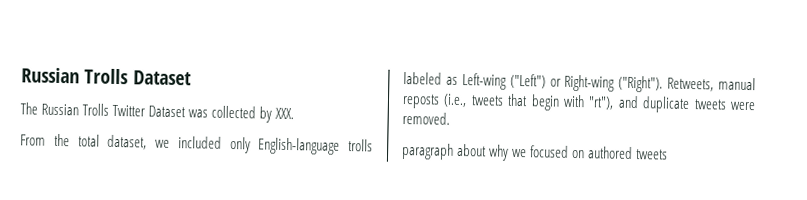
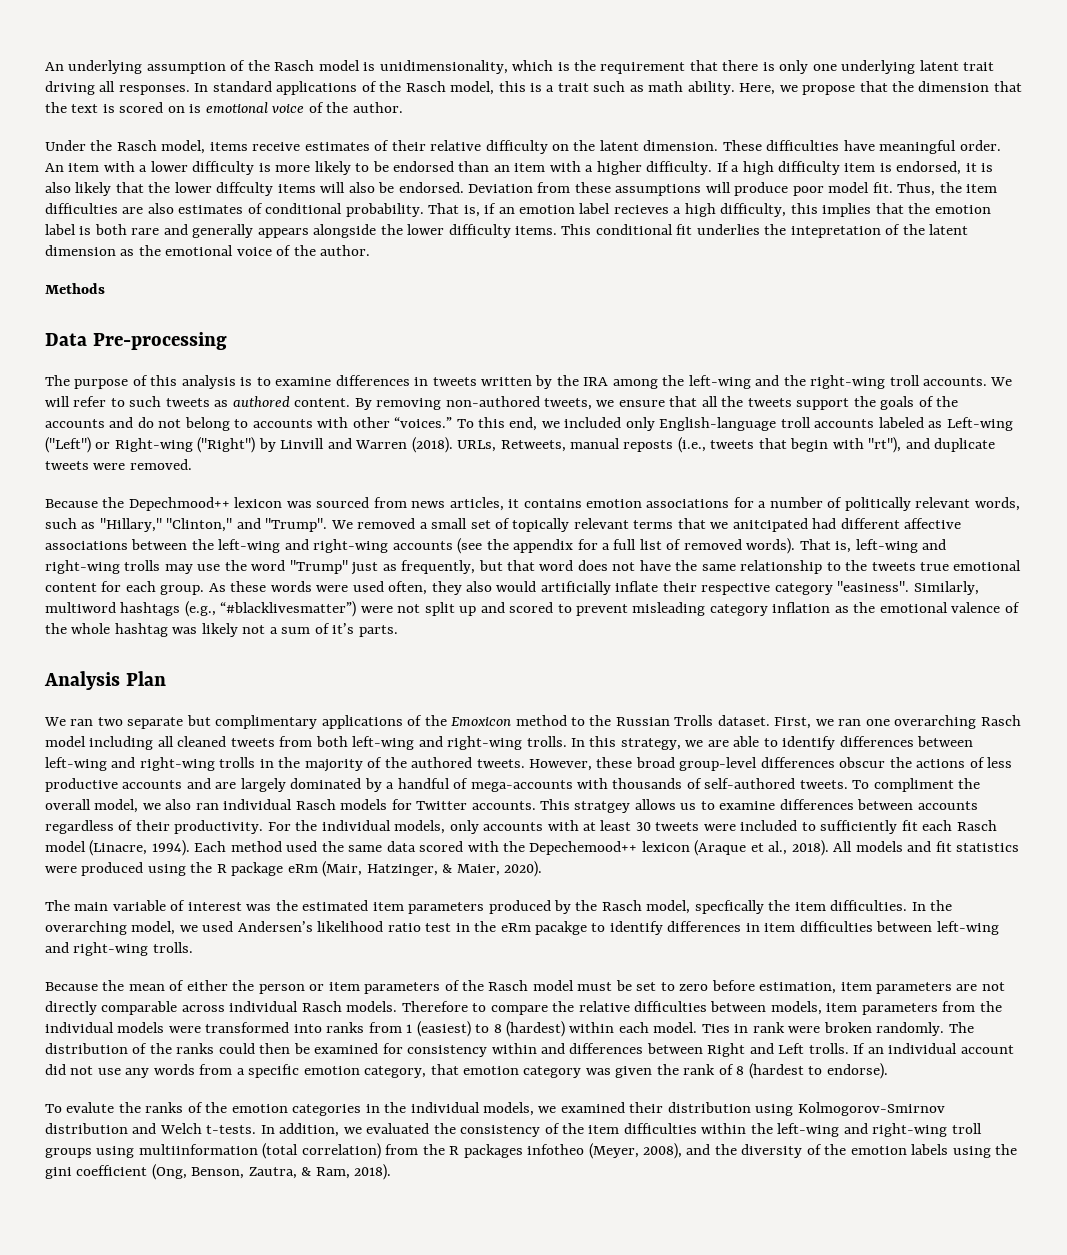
- Russian Trolls Dataset
- The Russian Trolls Twitter Dataset was collected by XXX.
- From the total dataset, we included only English-language trolls labeled as Left-wing ("Left") or Right-wing ("Right"). Retweets, manual reposts (i.e., tweets that begin with "rt"), and duplicate tweets were removed.
+ An underlying assumption of the Rasch model is unidimensionality, which is the requirement that there is only one underlying latent trait driving all responses. In standard applications of the Rasch model, this is a trait such as math ability. Here, we propose that the dimension that the text is scored on is emotional voice of the author.
+ Under the Rasch model, items receive estimates of their relative difficulty on the latent dimension. These difficulties have meaningful order. An item with a lower difficulty is more likely to be endorsed than an item with a higher difficulty. If a high difficulty item is endorsed, it is also likely that the lower diffculty items will also be endorsed. Deviation from these assumptions will produce poor model fit. Thus, the item difficulties are also estimates of conditional probability. That is, if an emotion label recieves a high difficulty, this implies that the emotion label is both rare and generally appears alongside the lower difficulty items. This conditional fit underlies the intepretation of the latent dimension as the emotional voice of the author.
+ Methods
+ Data Pre-processing
+ The purpose of this analysis is to examine differences in tweets written by the IRA among the left-wing and the right-wing troll accounts. We will refer to such tweets as authored content. By removing non-authored tweets, we ensure that all the tweets support the goals of the accounts and do not belong to accounts with other “voices.” To this end, we included only English-language troll accounts labeled as Left-wing ("Left") or Right-wing ("Right") by Linvill and Warren (2018). URLs, Retweets, manual reposts (i.e., tweets that begin with "rt"), and duplicate tweets were removed.
- paragraph about why we focused on authored tweets
+ Because the Depechmood++ lexicon was sourced from news articles, it contains emotion associations for a number of politically relevant words, such as "Hillary," "Clinton," and "Trump". We removed a small set of topically relevant terms that we anitcipated had different affective associations between the left-wing and right-wing accounts (see the appendix for a full list of removed words). That is, left-wing and right-wing trolls may use the word "Trump" just as frequently, but that word does not have the same relationship to the tweets true emotional content for each group. As these words were used often, they also would artificially inflate their respective category "easiness". Similarly, multiword hashtags (e.g., “#blacklivesmatter”) were not split up and scored to prevent misleading category inflation as the emotional valence of the whole hashtag was likely not a sum of it’s parts.
+ Analysis Plan
+ We ran two separate but complimentary applications of the Emoxicon method to the Russian Trolls dataset. First, we ran one overarching Rasch model including all cleaned tweets from both left-wing and right-wing trolls. In this strategy, we are able to identify differences between left-wing and right-wing trolls in the majority of the authored tweets. However, these broad group-level differences obscur the actions of less productive accounts and are largely dominated by a handful of mega-accounts with thousands of self-authored tweets. To compliment the overall model, we also ran individual Rasch models for Twitter accounts. This stratgey allows us to examine differences between accounts regardless of their productivity. For the individual models, only accounts with at least 30 tweets were included to sufficiently fit each Rasch model (Linacre, 1994). Each method used the same data scored with the Depechemood++ lexicon (Araque et al., 2018). All models and fit statistics were produced using the R package eRm (Mair, Hatzinger, & Maier, 2020).
+ The main variable of interest was the estimated item parameters produced by the Rasch model, specfically the item difficulties. In the overarching model, we used Andersen’s likelihood ratio test in the eRm pacakge to identify differences in item difficulties between left-wing and right-wing trolls.
+ Because the mean of either the person or item parameters of the Rasch model must be set to zero before estimation, item parameters are not directly comparable across individual Rasch models. Therefore to compare the relative difficulties between models, item parameters from the individual models were transformed into ranks from 1 (easiest) to 8 (hardest) within each model. Ties in rank were broken randomly. The distribution of the ranks could then be examined for consistency within and differences between Right and Left trolls. If an individual account did not use any words from a specific emotion category, that emotion category was given the rank of 8 (hardest to endorse).
+ To evalute the ranks of the emotion categories in the individual models, we examined their distribution using Kolmogorov-Smirnov distribution and Welch t-tests. In addition, we evaluated the consistency of the item difficulties within the left-wing and right-wing troll groups using multiinformation (total correlation) from the R packages infotheo (Meyer, 2008), and the diversity of the emotion labels using the gini coefficient (Ong, Benson, Zautra, & Ram, 2018).

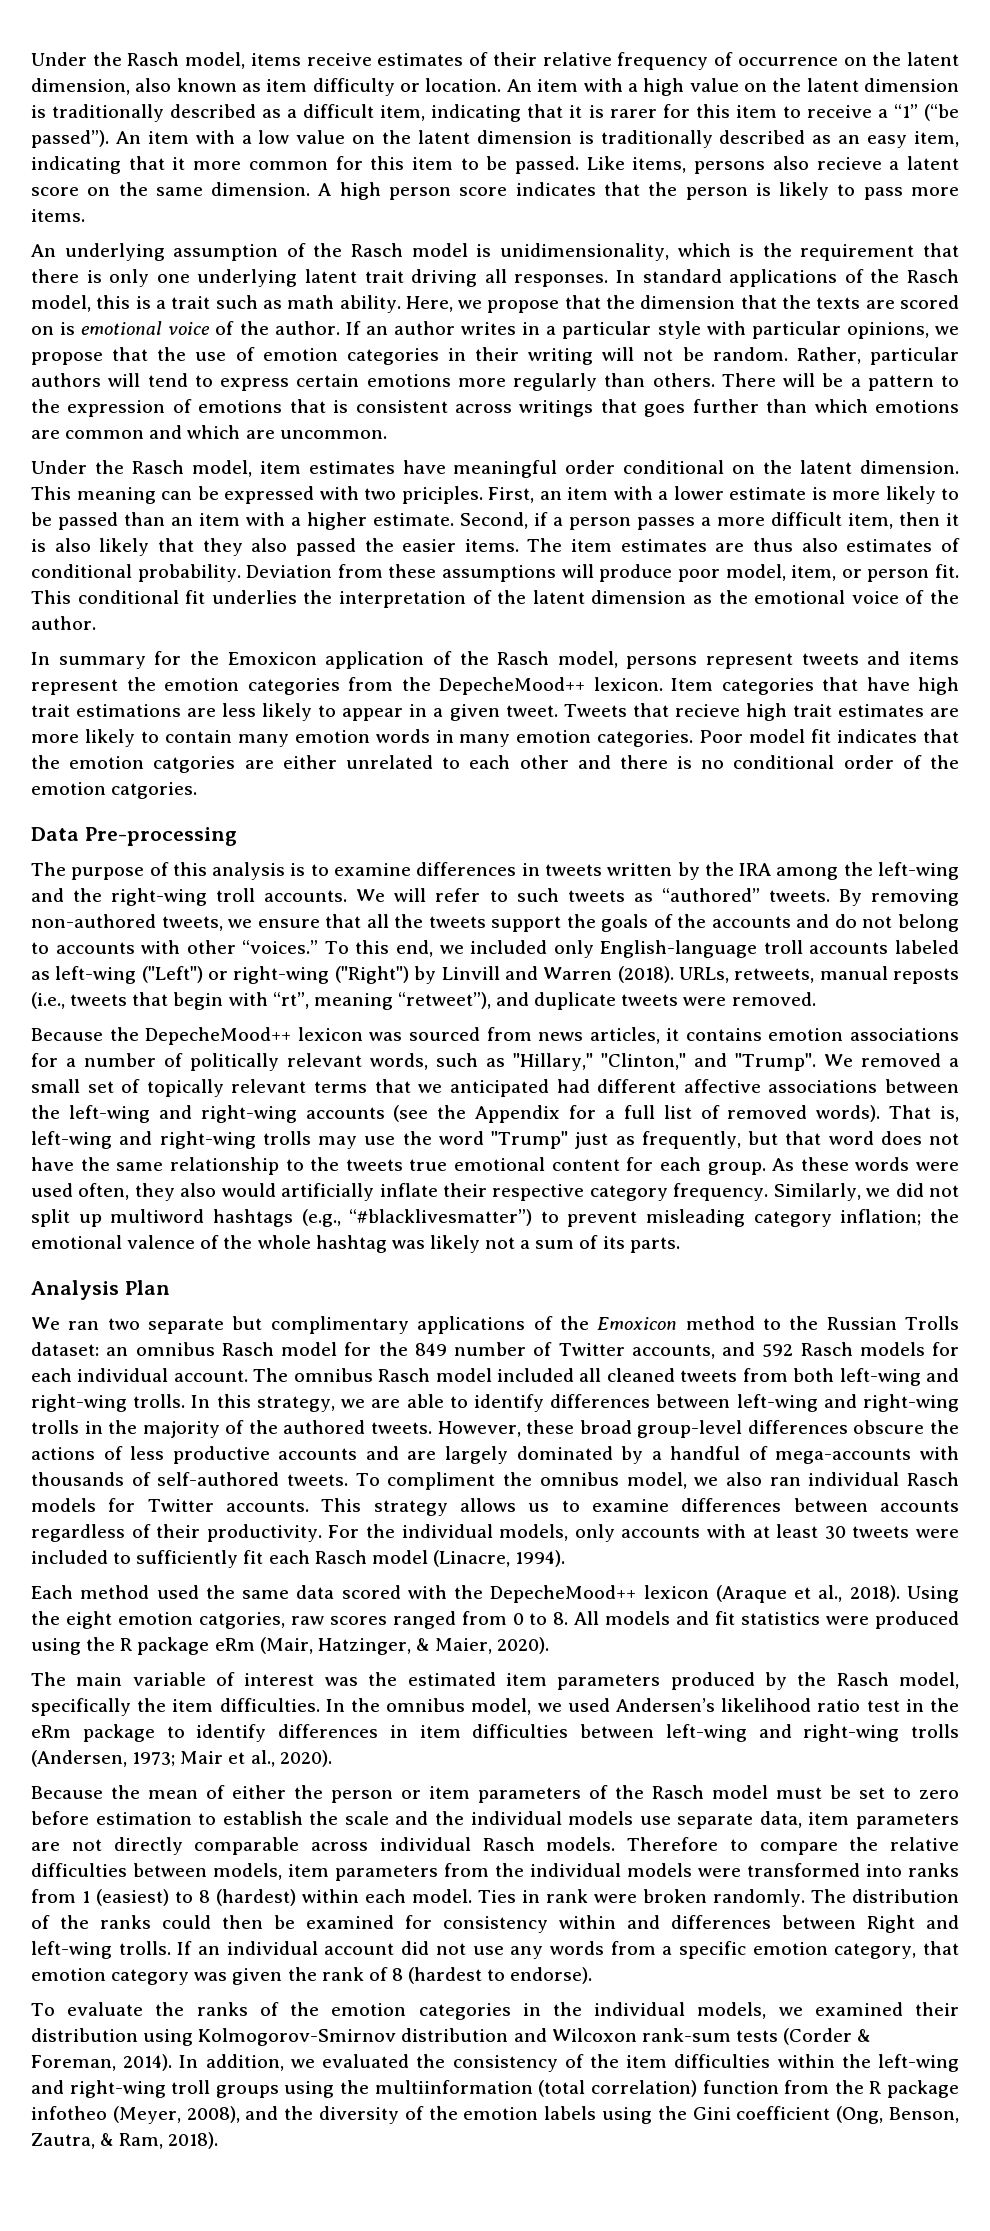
+ Under the Rasch model, items receive estimates of their relative frequency of occurrence on the latent dimension, also known as item difficulty or location. An item with a high value on the latent dimension is traditionally described as a difficult item, indicating that it is rarer for this item to receive a “1” (“be passed”). An item with a low value on the latent dimension is traditionally described as an easy item, indicating that it more common for this item to be passed. Like items, persons also recieve a latent score on the same dimension. A high person score indicates that the person is likely to pass more items.
- Here, we propose that the dimension that the text is scored on is emotional voice of the author.
- Under the Rasch model, items receive estimates of their relative difficulty on the latent dimension. These difficulties have meaningful order. An item with a lower difficulty is more likely to be endorsed than an item with a higher difficulty. If a high difficulty item is endorsed, it is also likely that the lower diffculty items will also be endorsed.
+ Here, we propose that the dimension that the texts are scored on is emotional voice of the author. If an author writes in a particular style with particular opinions, we propose that the use of emotion categories in their writing will not be random. Rather, particular authors will tend to express certain emotions more regularly than others. There will be a pattern to the expression of emotions that is consistent across writings that goes further than which emotions are common and which are uncommon.
+ Under the Rasch model, item estimates have meaningful order conditional on the latent dimension. This meaning can be expressed with two priciples. First, an item with a lower estimate is more likely to be passed than an item with a higher estimate. Second, if a person passes a more difficult item, then it is also likely that they also passed the easier items. The item estimates are thus also estimates of conditional probability.
- Deviation from these assumptions will produce poor model fit. Thus, the item difficulties are also estimates of conditional probability. That is, if an emotion label recieves a high difficulty, this implies that the emotion label is both rare and generally appears alongside the lower difficulty items.
+ Deviation from these assumptions will produce poor model, item, or person fit.
- This conditional fit underlies the intepretation of the latent dimension as the emotional voice of the author.
+ This conditional fit underlies the interpretation of the latent dimension as the emotional voice of the author.
- Methods
+ In summary for the Emoxicon application of the Rasch model, persons represent tweets and items represent the emotion categories from the DepecheMood++ lexicon. Item categories that have high trait estimations are less likely to appear in a given tweet. Tweets that recieve high trait estimates are more likely to contain many emotion words in many emotion categories. Poor model fit indicates that the emotion catgories are either unrelated to each other and there is no conditional order of the emotion catgories.
- We will refer to such tweets as authored content.
+ We will refer to such tweets as “authored” tweets.
- To this end, we included only English-language troll accounts labeled as Left-wing ("Left") or Right-wing ("Right") by Linvill and Warren (2018).
+ To this end, we included only English-language troll accounts labeled as left-wing ("Left") or right-wing ("Right") by Linvill and Warren (2018).
- URLs, Retweets, manual reposts (i.e., tweets that begin with "rt"), and duplicate tweets were removed.
+ URLs, retweets, manual reposts (i.e., tweets that begin with “rt”, meaning “retweet”), and duplicate tweets were removed.
- Because the Depechmood++ lexicon was sourced from news articles, it contains emotion associations for a number of politically relevant words, such as "Hillary," "Clinton," and "Trump".
+ Because the DepecheMood++ lexicon was sourced from news articles, it contains emotion associations for a number of politically relevant words, such as "Hillary," "Clinton," and "Trump".
- We removed a small set of topically relevant terms that we anitcipated had different affective associations between the left-wing and right-wing accounts (see the appendix for a full list of removed words).
+ We removed a small set of topically relevant terms that we anticipated had different affective associations between the left-wing and right-wing accounts (see the Appendix for a full list of removed words).
- As these words were used often, they also would artificially inflate their respective category "easiness". Similarly, multiword hashtags (e.g., “#blacklivesmatter”) were not split up and scored to prevent misleading category inflation as the emotional valence of the whole hashtag was likely not a sum of it’s parts.
+ As these words were used often, they also would artificially inflate their respective category frequency. Similarly, we did not split up multiword hashtags (e.g., “#blacklivesmatter”) to prevent misleading category inflation; the emotional valence of the whole hashtag was likely not a sum of its parts.
- We ran two separate but complimentary applications of the Emoxicon method to the Russian Trolls dataset. First, we ran one overarching Rasch model including all cleaned tweets from both left-wing and right-wing trolls.
+ We ran two separate but complimentary applications of the Emoxicon method to the Russian Trolls dataset: an omnibus Rasch model for the 849 number of Twitter accounts, and 592 Rasch models for each individual account. The omnibus Rasch model included all cleaned tweets from both left-wing and right-wing trolls.
- However, these broad group-level differences obscur the actions of less productive accounts and are largely dominated by a handful of mega-accounts with thousands of self-authored tweets.
+ However, these broad group-level differences obscure the actions of less productive accounts and are largely dominated by a handful of mega-accounts with thousands of self-authored tweets.
- To compliment the overall model, we also ran individual Rasch models for Twitter accounts.
+ To compliment the omnibus model, we also ran individual Rasch models for Twitter accounts.
- This stratgey allows us to examine differences between accounts regardless of their productivity.
+ This strategy allows us to examine differences between accounts regardless of their productivity.
- For the individual models, only accounts with at least 30 tweets were included to sufficiently fit each Rasch model (Linacre, 1994). Each method used the same data scored with the Depechemood++ lexicon (Araque et al., 2018).
+ For the individual models, only accounts with at least 30 tweets were included to sufficiently fit each Rasch model (Linacre, 1994).
+ Each method used the same data scored with the DepecheMood++ lexicon (Araque et al., 2018).
- All models and fit statistics were produced using the R package eRm (Mair, Hatzinger, & Maier, 2020).
+ Using the eight emotion catgories, raw scores ranged from 0 to 8. All models and fit statistics were produced using the R package eRm (Mair, Hatzinger, & Maier, 2020).
- The main variable of interest was the estimated item parameters produced by the Rasch model, specfically the item difficulties.
+ The main variable of interest was the estimated item parameters produced by the Rasch model, specifically the item difficulties.
- In the overarching model, we used Andersen’s likelihood ratio test in the eRm pacakge to identify differences in item difficulties between left-wing and right-wing trolls.
+ In the omnibus model, we used Andersen’s likelihood ratio test in the eRm package to identify differences in item difficulties between left-wing and right-wing trolls (Andersen, 1973; Mair et al., 2020).
- Because the mean of either the person or item parameters of the Rasch model must be set to zero before estimation, item parameters are not directly comparable across individual Rasch models.
+ Because the mean of either the person or item parameters of the Rasch model must be set to zero before estimation to establish the scale and the individual models use separate data, item parameters are not directly comparable across individual Rasch models.
- The distribution of the ranks could then be examined for consistency within and differences between Right and Left trolls.
+ The distribution of the ranks could then be examined for consistency within and differences between Right and left-wing trolls.
- To evalute the ranks of the emotion categories in the individual models, we examined their distribution using Kolmogorov-Smirnov distribution and Welch t-tests.
+ To evaluate the ranks of the emotion categories in the individual models, we examined their distribution using Kolmogorov-Smirnov distribution and Wilcoxon rank-sum tests (Corder & Foreman, 2014).
- In addition, we evaluated the consistency of the item difficulties within the left-wing and right-wing troll groups using multiinformation (total correlation) from the R packages infotheo (Meyer, 2008), and the diversity of the emotion labels using the gini coefficient (Ong, Benson, Zautra, & Ram, 2018).
+ In addition, we evaluated the consistency of the item difficulties within the left-wing and right-wing troll groups using the multiinformation (total correlation) function from the R package infotheo (Meyer, 2008), and the diversity of the emotion labels using the Gini coefficient (Ong, Benson, Zautra, & Ram, 2018).

